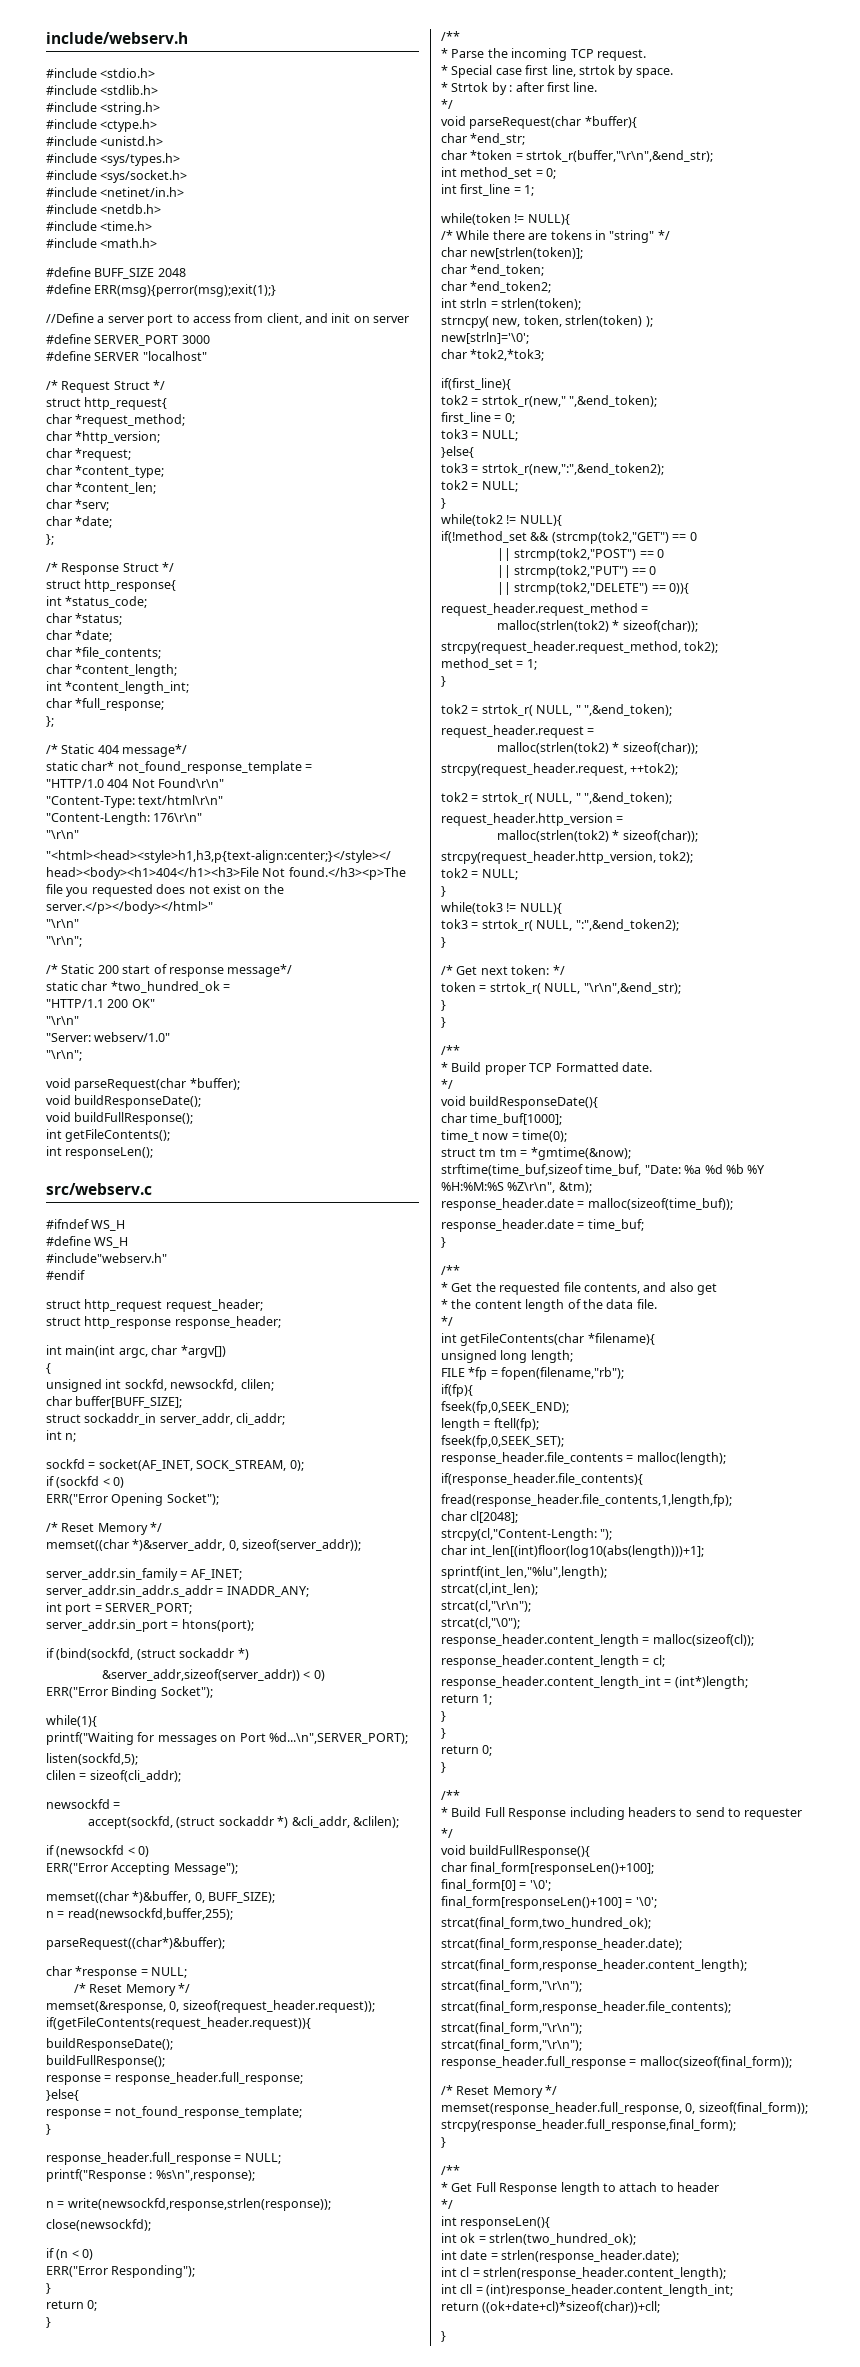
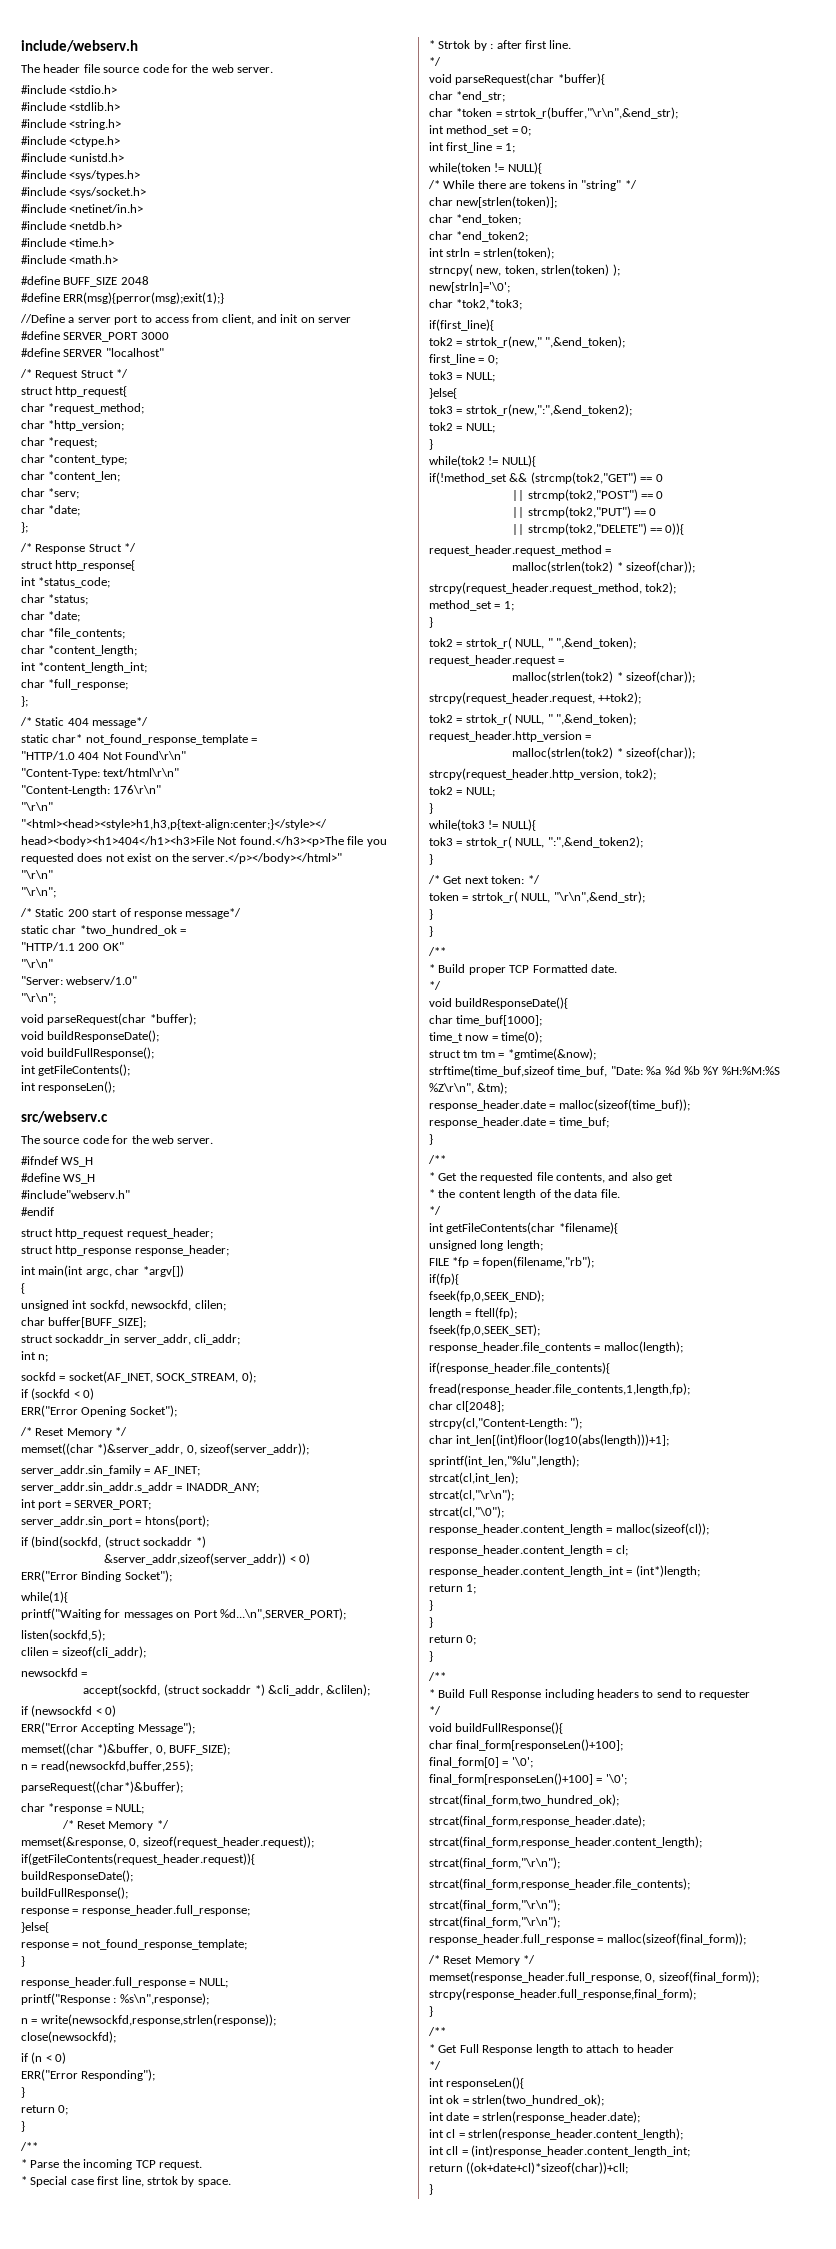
+ The header file source code for the web server.
+ The source code for the web server.

